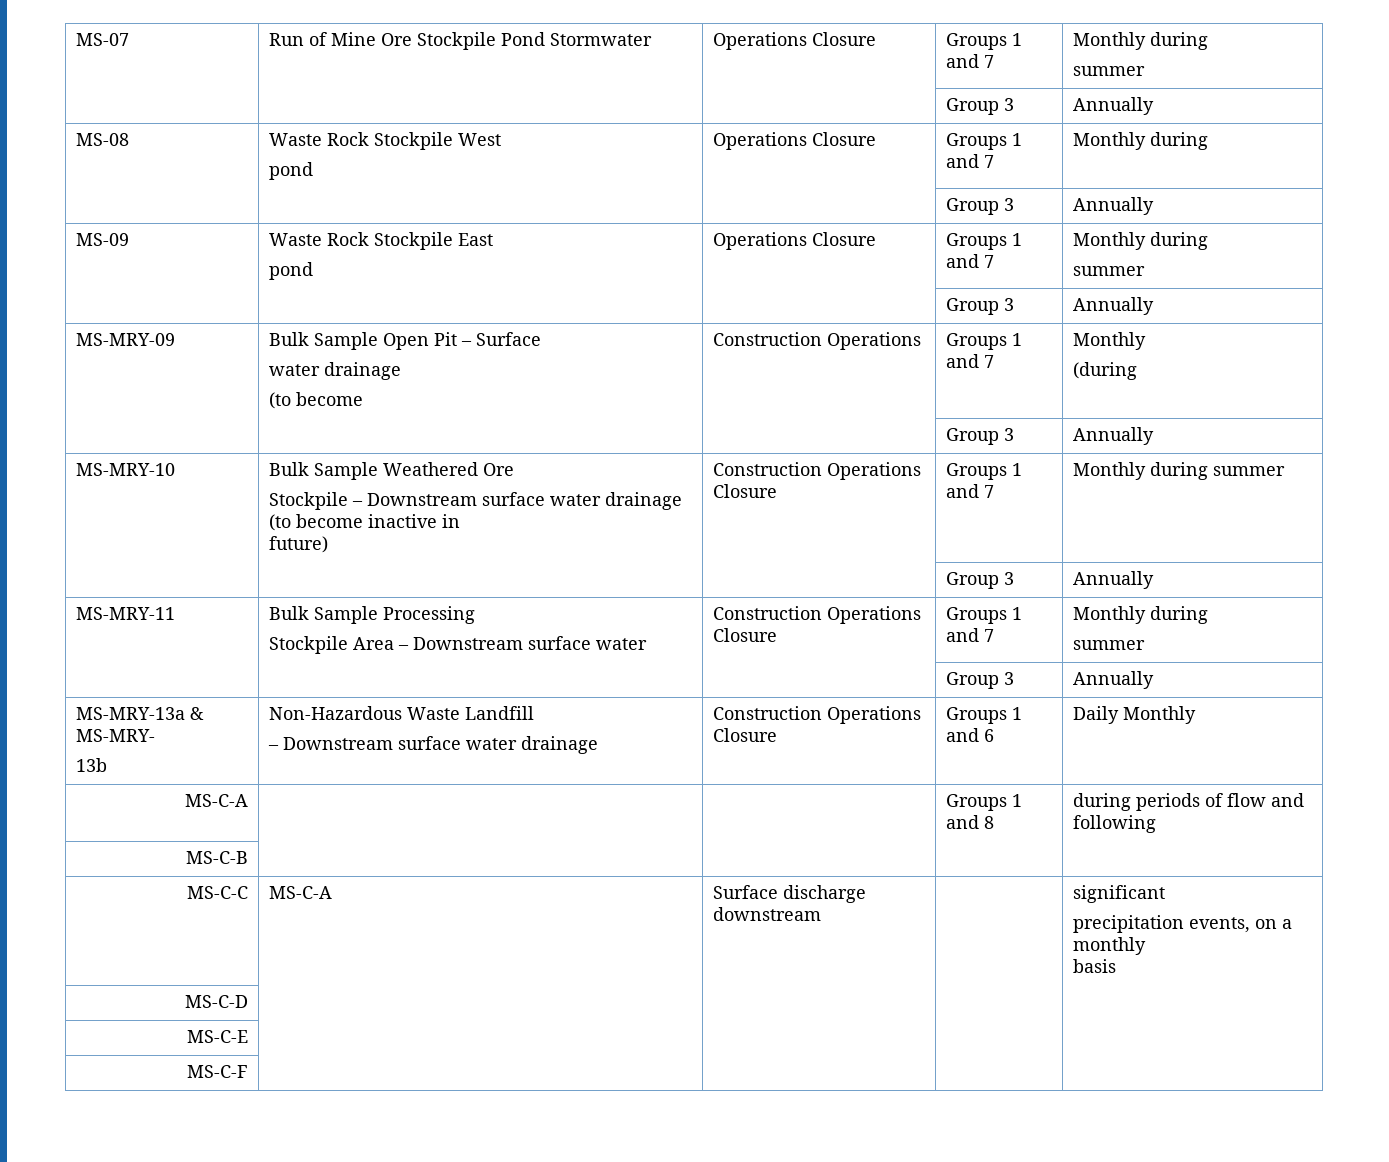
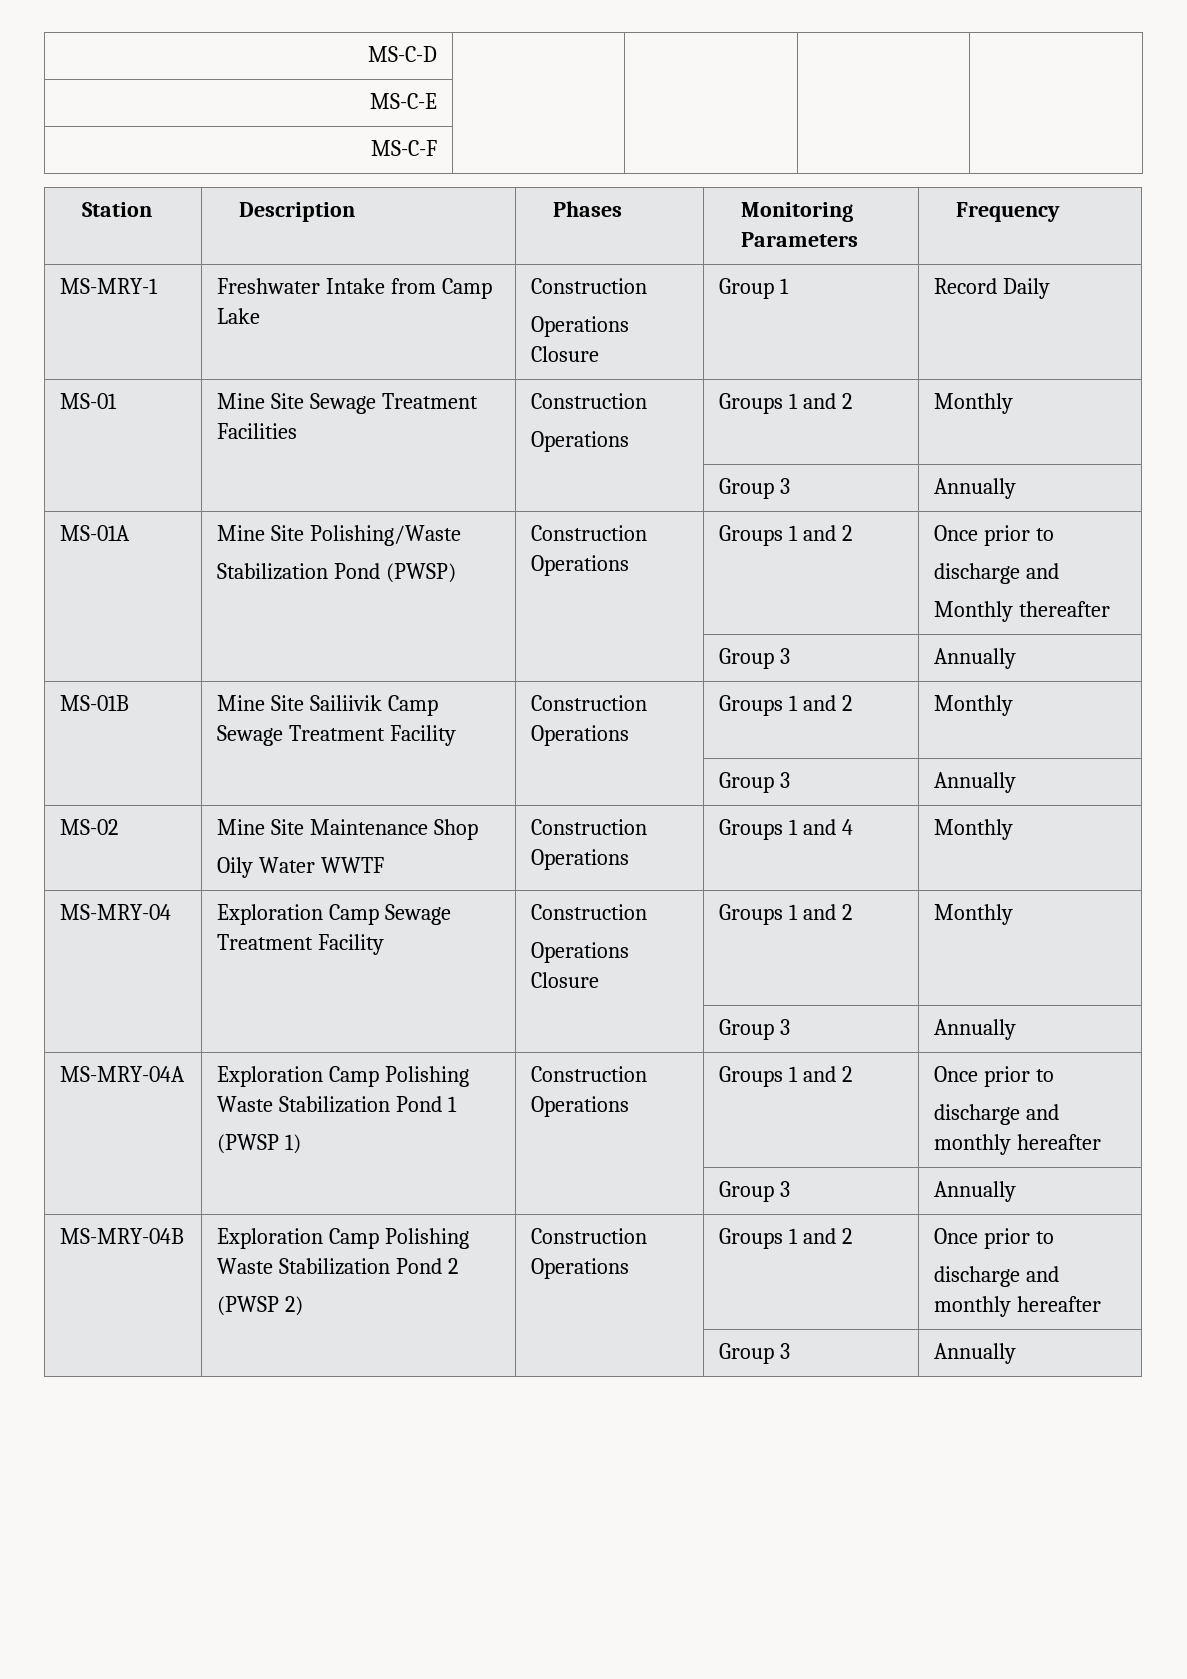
- MS-07 | Run of Mine Ore Stockpile Pond Stormwater | Operations Closure | Groups 1 and 7 | Monthly during
- summer
- | | | Group 3 | Annually
- MS-08 | Waste Rock Stockpile West
- pond | Operations Closure | Groups 1 and 7 | Monthly during
- | | | Group 3 | Annually
- MS-09 | Waste Rock Stockpile East
- pond | Operations Closure | Groups 1 and 7 | Monthly during
- summer
- | | | Group 3 | Annually
- MS-MRY-09 | Bulk Sample Open Pit – Surface
- water drainage
- (to become | Construction Operations | Groups 1 and 7 | Monthly
- (during
- | | | Group 3 | Annually
- MS-MRY-10 | Bulk Sample Weathered Ore
- Stockpile – Downstream surface water drainage (to become inactive in
- future) | Construction Operations Closure | Groups 1 and 7 | Monthly during summer
- | | | Group 3 | Annually
- MS-MRY-11 | Bulk Sample Processing
- Stockpile Area – Downstream surface water | Construction Operations Closure | Groups 1 and 7 | Monthly during
- summer
- | | | Group 3 | Annually
- MS-MRY-13a & MS-MRY-
- 13b | Non-Hazardous Waste Landfill
- – Downstream surface water drainage | Construction Operations Closure | Groups 1 and 6 | Daily Monthly
- MS-C-A | | | Groups 1 and 8 | during periods of flow and following
- MS-C-B | | | |
- MS-C-C | MS-C-A | Surface discharge downstream | | significant
- precipitation events, on a monthly
- basis
  MS-C-D | | | |
  MS-C-E | | | |
  MS-C-F | | | |
+ Station | Description | Phases | Monitoring Parameters | Frequency
+ MS-MRY-1 | Freshwater Intake from Camp Lake | Construction
+ Operations Closure | Group 1 | Record Daily
+ MS-01 | Mine Site Sewage Treatment Facilities | Construction
+ Operations | Groups 1 and 2 | Monthly
+ | | | Group 3 | Annually
+ MS-01A | Mine Site Polishing/Waste
+ Stabilization Pond (PWSP) | Construction Operations | Groups 1 and 2 | Once prior to
+ discharge and
+ Monthly thereafter
+ | | | Group 3 | Annually
+ MS-01B | Mine Site Sailiivik Camp Sewage Treatment Facility | Construction Operations | Groups 1 and 2 | Monthly
+ | | | Group 3 | Annually
+ MS-02 | Mine Site Maintenance Shop
+ Oily Water WWTF | Construction Operations | Groups 1 and 4 | Monthly
+ MS-MRY-04 | Exploration Camp Sewage Treatment Facility | Construction
+ Operations Closure | Groups 1 and 2 | Monthly
+ | | | Group 3 | Annually
+ MS-MRY-04A | Exploration Camp Polishing Waste Stabilization Pond 1
+ (PWSP 1) | Construction Operations | Groups 1 and 2 | Once prior to
+ discharge and monthly hereafter
+ | | | Group 3 | Annually
+ MS-MRY-04B | Exploration Camp Polishing Waste Stabilization Pond 2
+ (PWSP 2) | Construction Operations | Groups 1 and 2 | Once prior to
+ discharge and monthly hereafter
+ | | | Group 3 | Annually

